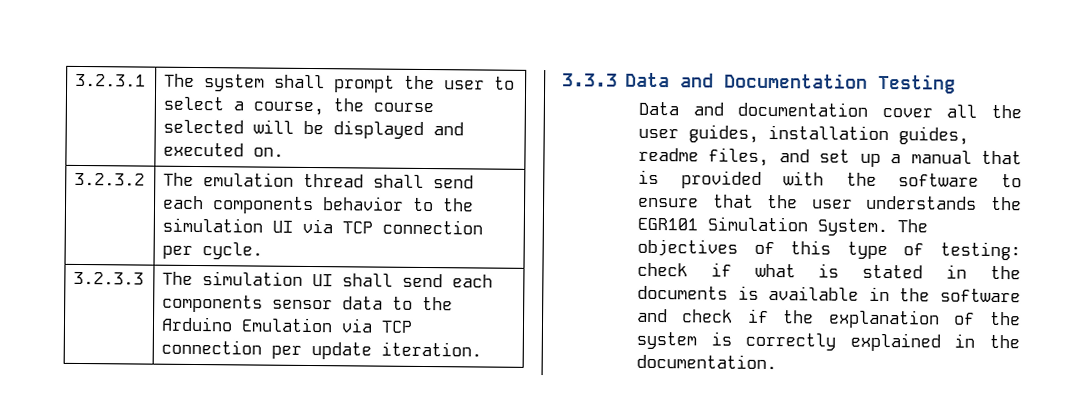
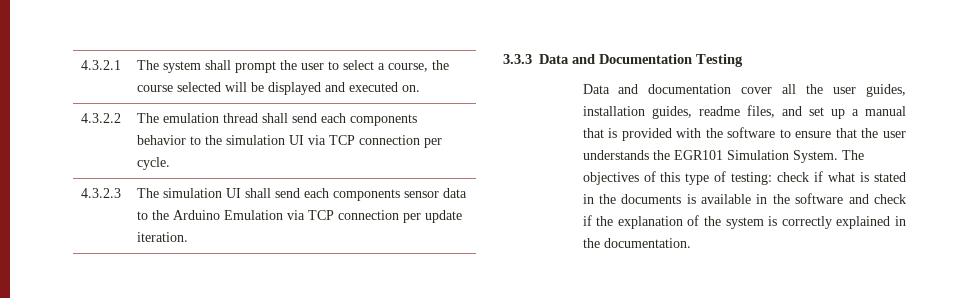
- 3.2.3.1 | The system shall prompt the user to select a course, the course selected will be displayed and executed on.
+ 4.3.2.1 | The system shall prompt the user to select a course, the course selected will be displayed and executed on.
- 3.2.3.2 | The emulation thread shall send each components behavior to the simulation UI via TCP connection per cycle.
+ 4.3.2.2 | The emulation thread shall send each components behavior to the simulation UI via TCP connection per cycle.
- 3.2.3.3 | The simulation UI shall send each components sensor data to the Arduino Emulation via TCP connection per update iteration.
+ 4.3.2.3 | The simulation UI shall send each components sensor data to the Arduino Emulation via TCP connection per update iteration.

